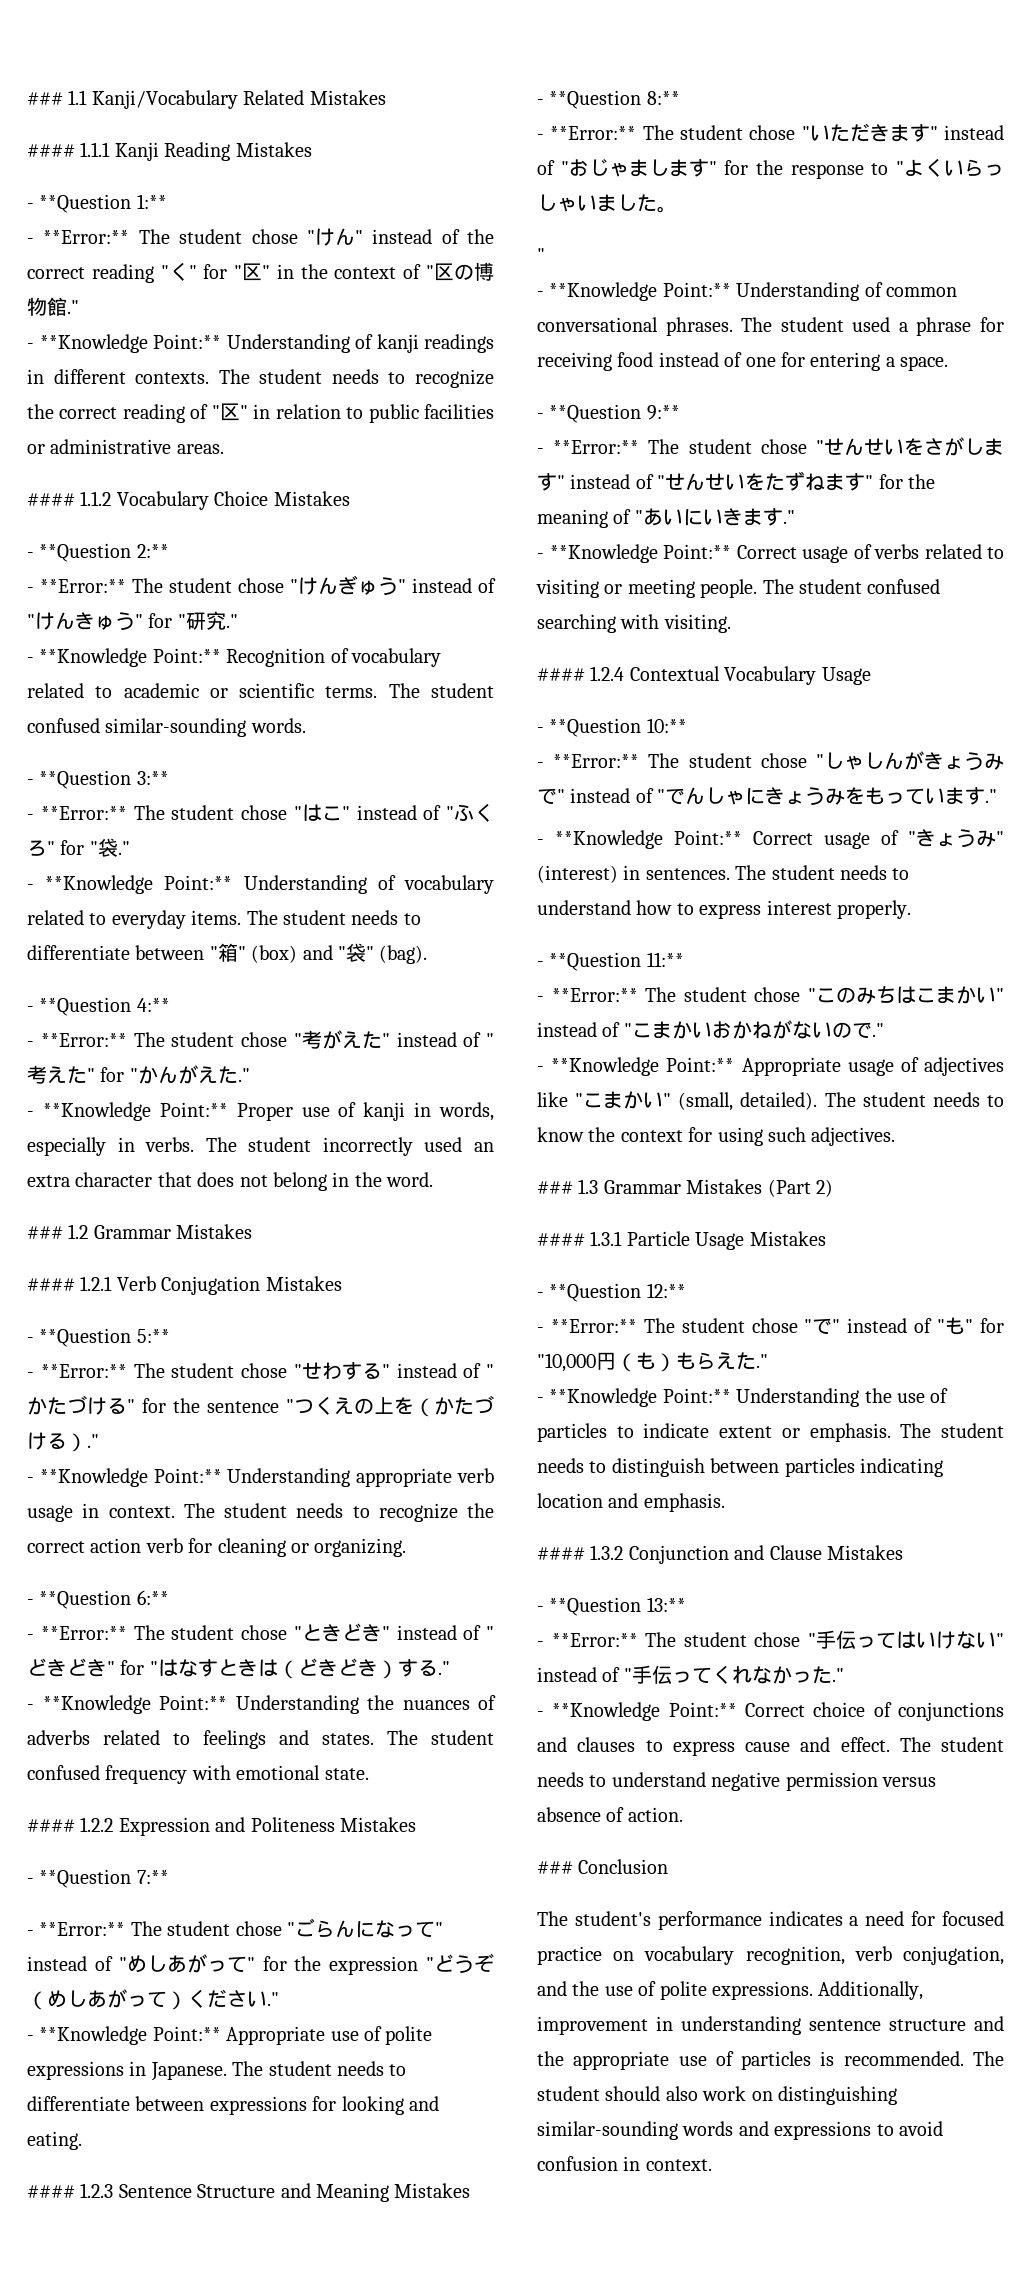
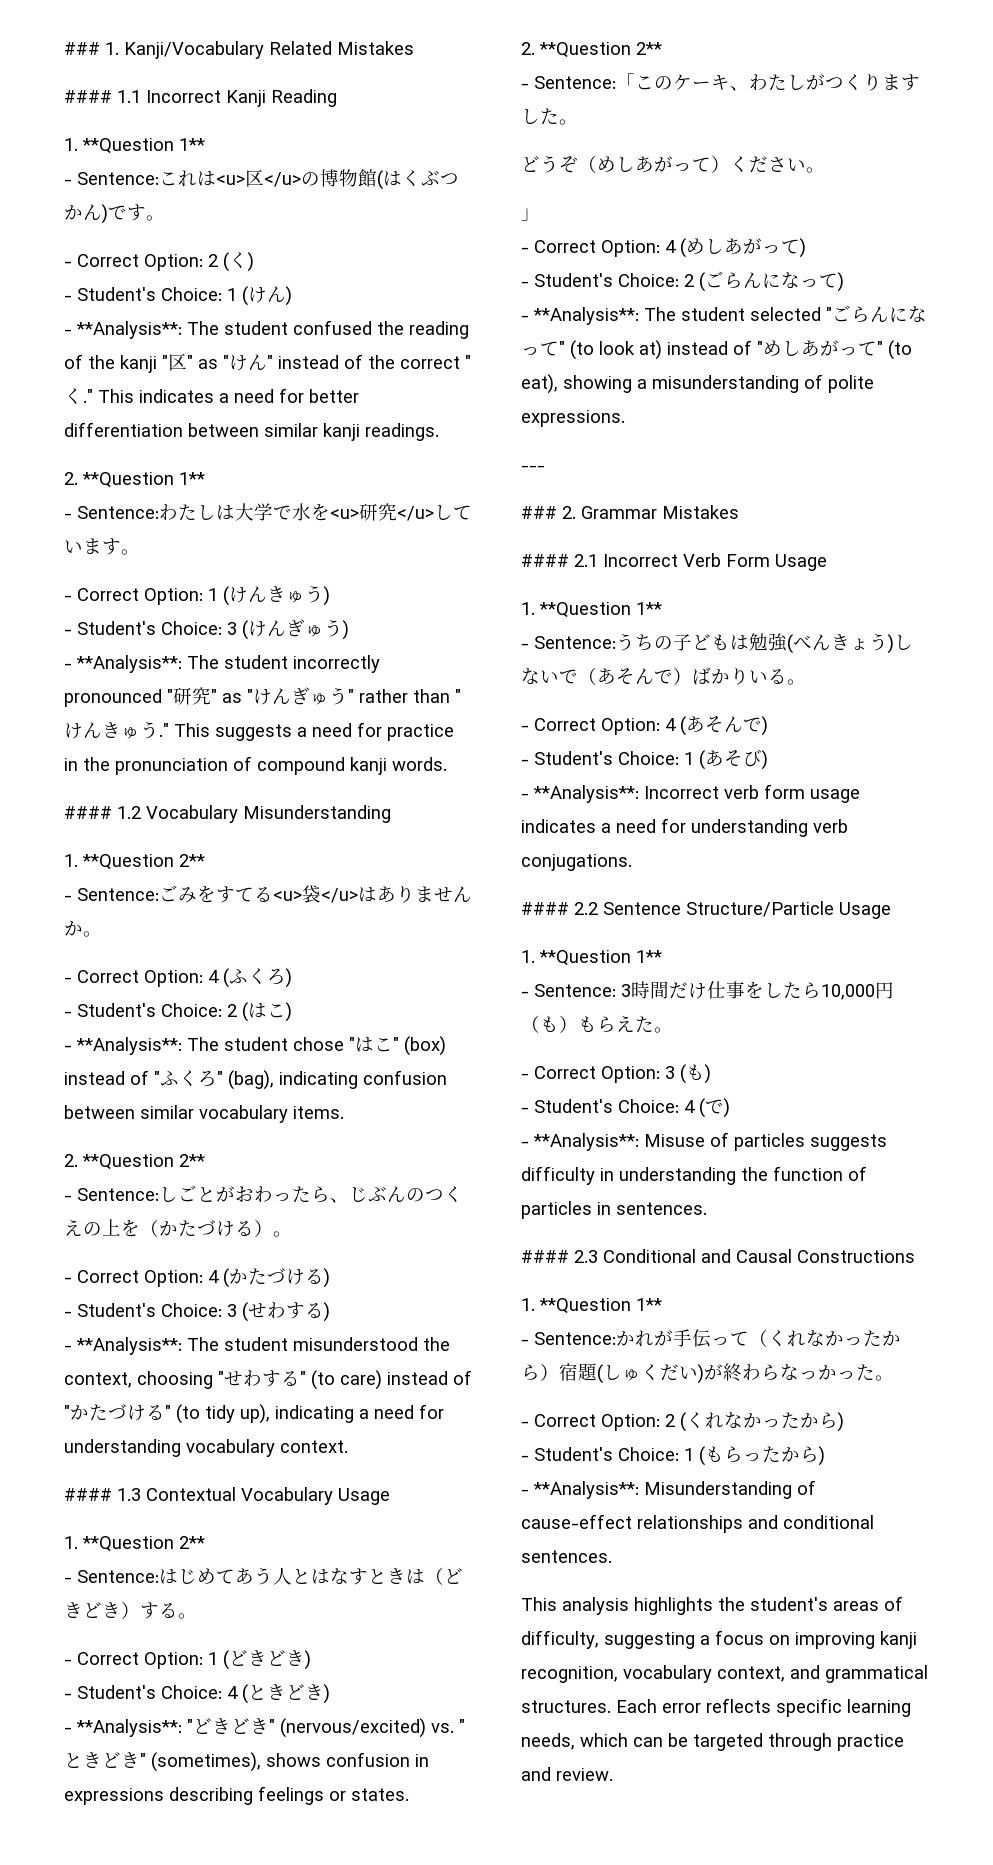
- ### 1.1 Kanji/Vocabulary Related Mistakes
+ ### 1. Kanji/Vocabulary Related Mistakes
- #### 1.1.1 Kanji Reading Mistakes
- - **Question 1:**
- - **Error:** The student chose "けん" instead of the correct reading "く" for "区" in the context of "区の博物館."
- - **Knowledge Point:** Understanding of kanji readings in different contexts. The student needs to recognize the correct reading of "区" in relation to public facilities or administrative areas.
- #### 1.1.2 Vocabulary Choice Mistakes
- - **Question 2:**
- - **Error:** The student chose "けんぎゅう" instead of "けんきゅう" for "研究."
- - **Knowledge Point:** Recognition of vocabulary related to academic or scientific terms. The student confused similar-sounding words.
- - **Question 3:**
- - **Error:** The student chose "はこ" instead of "ふくろ" for "袋."
- - **Knowledge Point:** Understanding of vocabulary related to everyday items. The student needs to differentiate between "箱" (box) and "袋" (bag).
- - **Question 4:**
- - **Error:** The student chose "考がえた" instead of "考えた" for "かんがえた."
- - **Knowledge Point:** Proper use of kanji in words, especially in verbs. The student incorrectly used an extra character that does not belong in the word.
- ### 1.2 Grammar Mistakes
- #### 1.2.1 Verb Conjugation Mistakes
- - **Question 5:**
- - **Error:** The student chose "せわする" instead of "かたづける" for the sentence "つくえの上を（かたづける）."
- - **Knowledge Point:** Understanding appropriate verb usage in context. The student needs to recognize the correct action verb for cleaning or organizing.
- - **Question 6:**
- - **Error:** The student chose "ときどき" instead of "どきどき" for "はなすときは（どきどき）する."
- - **Knowledge Point:** Understanding the nuances of adverbs related to feelings and states. The student confused frequency with emotional state.
- #### 1.2.2 Expression and Politeness Mistakes
- - **Question 7:**
- - **Error:** The student chose "ごらんになって" instead of "めしあがって" for the expression "どうぞ（めしあがって）ください."
- - **Knowledge Point:** Appropriate use of polite expressions in Japanese. The student needs to differentiate between expressions for looking and eating.
- #### 1.2.3 Sentence Structure and Meaning Mistakes
- - **Question 8:**
- - **Error:** The student chose "いただきます" instead of "おじゃまします" for the response to "よくいらっしゃいました。
- "
- - **Knowledge Point:** Understanding of common conversational phrases. The student used a phrase for receiving food instead of one for entering a space.
- - **Question 9:**
- - **Error:** The student chose "せんせいをさがします" instead of "せんせいをたずねます" for the meaning of "あいにいきます."
- - **Knowledge Point:** Correct usage of verbs related to visiting or meeting people. The student confused searching with visiting.
- #### 1.2.4 Contextual Vocabulary Usage
- - **Question 10:**
- - **Error:** The student chose "しゃしんがきょうみで" instead of "でんしゃにきょうみをもっています."
- - **Knowledge Point:** Correct usage of "きょうみ" (interest) in sentences. The student needs to understand how to express interest properly.
- - **Question 11:**
- - **Error:** The student chose "このみちはこまかい" instead of "こまかいおかねがないので."
- - **Knowledge Point:** Appropriate usage of adjectives like "こまかい" (small, detailed). The student needs to know the context for using such adjectives.
- ### 1.3 Grammar Mistakes (Part 2)
- #### 1.3.1 Particle Usage Mistakes
- - **Question 12:**
- - **Error:** The student chose "で" instead of "も" for "10,000円（も）もらえた."
- - **Knowledge Point:** Understanding the use of particles to indicate extent or emphasis. The student needs to distinguish between particles indicating location and emphasis.
- #### 1.3.2 Conjunction and Clause Mistakes
- - **Question 13:**
- - **Error:** The student chose "手伝ってはいけない" instead of "手伝ってくれなかった."
- - **Knowledge Point:** Correct choice of conjunctions and clauses to express cause and effect. The student needs to understand negative permission versus absence of action.
- ### Conclusion
- The student's performance indicates a need for focused practice on vocabulary recognition, verb conjugation, and the use of polite expressions. Additionally, improvement in understanding sentence structure and the appropriate use of particles is recommended. The student should also work on distinguishing similar-sounding words and expressions to avoid confusion in context.
+ #### 1.1 Incorrect Kanji Reading
+ 1. **Question 1**
+ - Sentence:これは<u>区</u>の博物館(はくぶつかん)です。
+ - Correct Option: 2 (く)
+ - Student's Choice: 1 (けん)
+ - **Analysis**: The student confused the reading of the kanji "区" as "けん" instead of the correct "く." This indicates a need for better differentiation between similar kanji readings.
+ 2. **Question 1**
+ - Sentence:わたしは大学で水を<u>研究</u>しています。
+ - Correct Option: 1 (けんきゅう)
+ - Student's Choice: 3 (けんぎゅう)
+ - **Analysis**: The student incorrectly pronounced "研究" as "けんぎゅう" rather than "けんきゅう." This suggests a need for practice in the pronunciation of compound kanji words.
+ #### 1.2 Vocabulary Misunderstanding
+ 1. **Question 2**
+ - Sentence:ごみをすてる<u>袋</u>はありませんか。
+ - Correct Option: 4 (ふくろ)
+ - Student's Choice: 2 (はこ)
+ - **Analysis**: The student chose "はこ" (box) instead of "ふくろ" (bag), indicating confusion between similar vocabulary items.
+ 2. **Question 2**
+ - Sentence:しごとがおわったら、じぶんのつくえの上を（かたづける）。
+ - Correct Option: 4 (かたづける)
+ - Student's Choice: 3 (せわする)
+ - **Analysis**: The student misunderstood the context, choosing "せわする" (to care) instead of "かたづける" (to tidy up), indicating a need for understanding vocabulary context.
+ #### 1.3 Contextual Vocabulary Usage
+ 1. **Question 2**
+ - Sentence:はじめてあう人とはなすときは（どきどき）する。
+ - Correct Option: 1 (どきどき)
+ - Student's Choice: 4 (ときどき)
+ - **Analysis**: "どきどき" (nervous/excited) vs. "ときどき" (sometimes), shows confusion in expressions describing feelings or states.
+ 2. **Question 2**
+ - Sentence:「このケーキ、わたしがつくりますした。
+ どうぞ（めしあがって）ください。
+ 」
+ - Correct Option: 4 (めしあがって)
+ - Student's Choice: 2 (ごらんになって)
+ - **Analysis**: The student selected "ごらんになって" (to look at) instead of "めしあがって" (to eat), showing a misunderstanding of polite expressions.
+ ---
+ ### 2. Grammar Mistakes
+ #### 2.1 Incorrect Verb Form Usage
+ 1. **Question 1**
+ - Sentence:うちの子どもは勉強(べんきょう)しないで（あそんで）ばかりいる。
+ - Correct Option: 4 (あそんで)
+ - Student's Choice: 1 (あそび)
+ - **Analysis**: Incorrect verb form usage indicates a need for understanding verb conjugations.
+ #### 2.2 Sentence Structure/Particle Usage
+ 1. **Question 1**
+ - Sentence: 3時間だけ仕事をしたら10,000円（も）もらえた。
+ - Correct Option: 3 (も)
+ - Student's Choice: 4 (で)
+ - **Analysis**: Misuse of particles suggests difficulty in understanding the function of particles in sentences.
+ #### 2.3 Conditional and Causal Constructions
+ 1. **Question 1**
+ - Sentence:かれが手伝って（くれなかったから）宿題(しゅくだい)が終わらなっかった。
+ - Correct Option: 2 (くれなかったから)
+ - Student's Choice: 1 (もらったから)
+ - **Analysis**: Misunderstanding of cause-effect relationships and conditional sentences.
+ This analysis highlights the student's areas of difficulty, suggesting a focus on improving kanji recognition, vocabulary context, and grammatical structures. Each error reflects specific learning needs, which can be targeted through practice and review.

